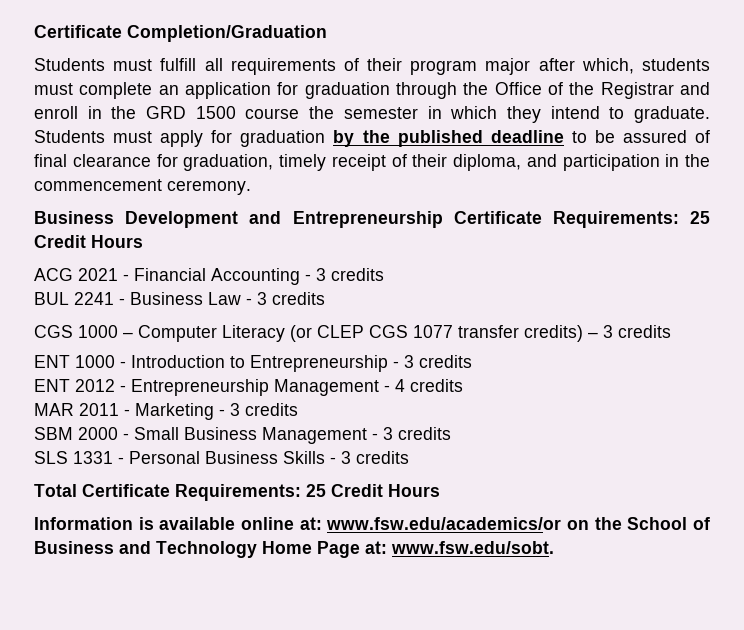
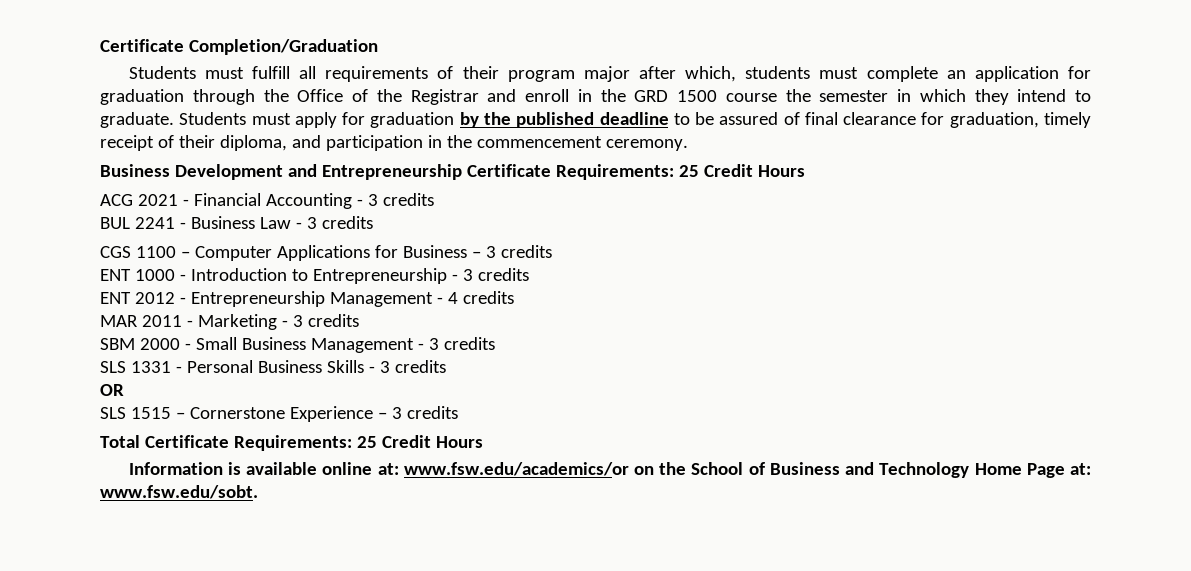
- CGS 1000 – Computer Literacy (or CLEP CGS 1077 transfer credits) – 3 credits
+ CGS 1100 – Computer Applications for Business – 3 credits
+ OR
+ SLS 1515 – Cornerstone Experience – 3 credits

